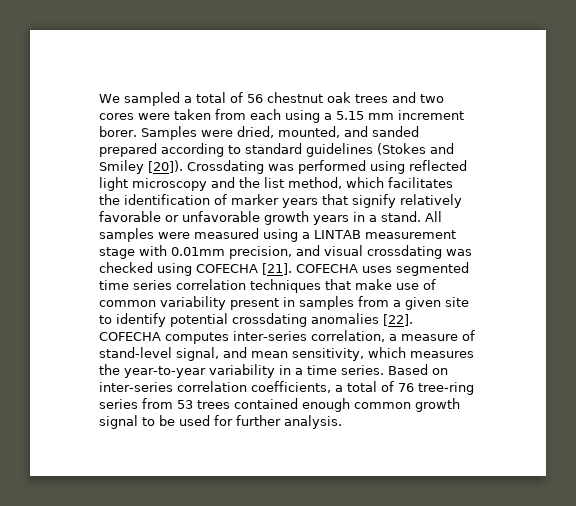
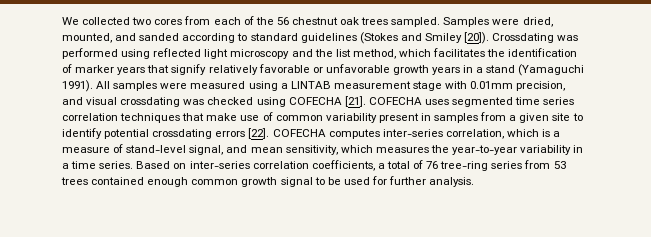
- We sampled a total of 56 chestnut oak trees and two cores were taken from each using a 5.15 mm increment borer.
+ We collected two cores from each of the 56 chestnut oak trees sampled.
- Samples were dried, mounted, and sanded prepared according to standard guidelines (Stokes and Smiley [20]).
+ Samples were dried, mounted, and sanded according to standard guidelines (Stokes and Smiley [20]).
- Crossdating was performed using reflected light microscopy and the list method, which facilitates the identification of marker years that signify relatively favorable or unfavorable growth years in a stand.
+ Crossdating was performed using reflected light microscopy and the list method, which facilitates the identification of marker years that signify relatively favorable or unfavorable growth years in a stand (Yamaguchi 1991).
- COFECHA uses segmented time series correlation techniques that make use of common variability present in samples from a given site to identify potential crossdating anomalies [22].
+ COFECHA uses segmented time series correlation techniques that make use of common variability present in samples from a given site to identify potential crossdating errors [22].
- COFECHA computes inter-series correlation, a measure of stand-level signal, and mean sensitivity, which measures the year-to-year variability in a time series.
+ COFECHA computes inter-series correlation, which is a measure of stand-level signal, and mean sensitivity, which measures the year-to-year variability in a time series.

